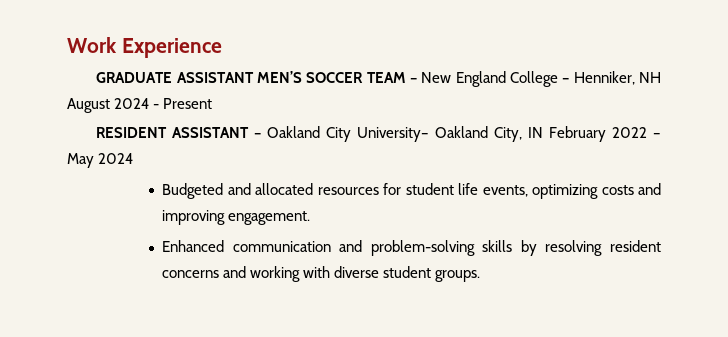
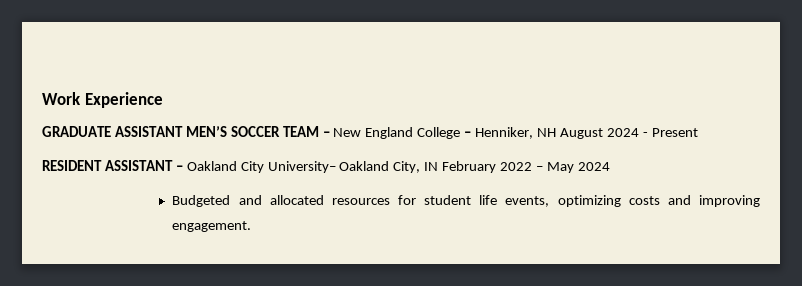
- Enhanced communication and problem-solving skills by resolving resident concerns and working with diverse student groups.

